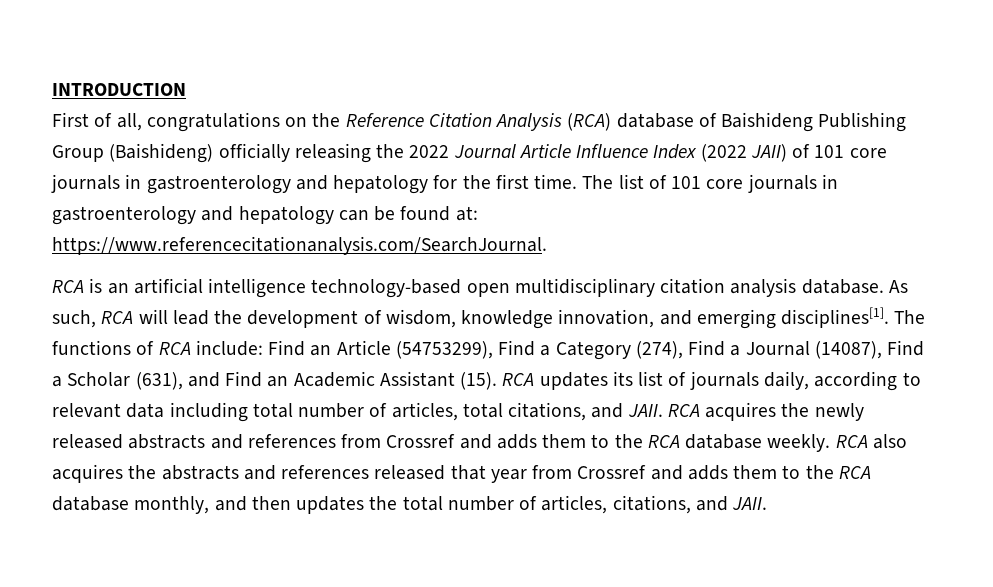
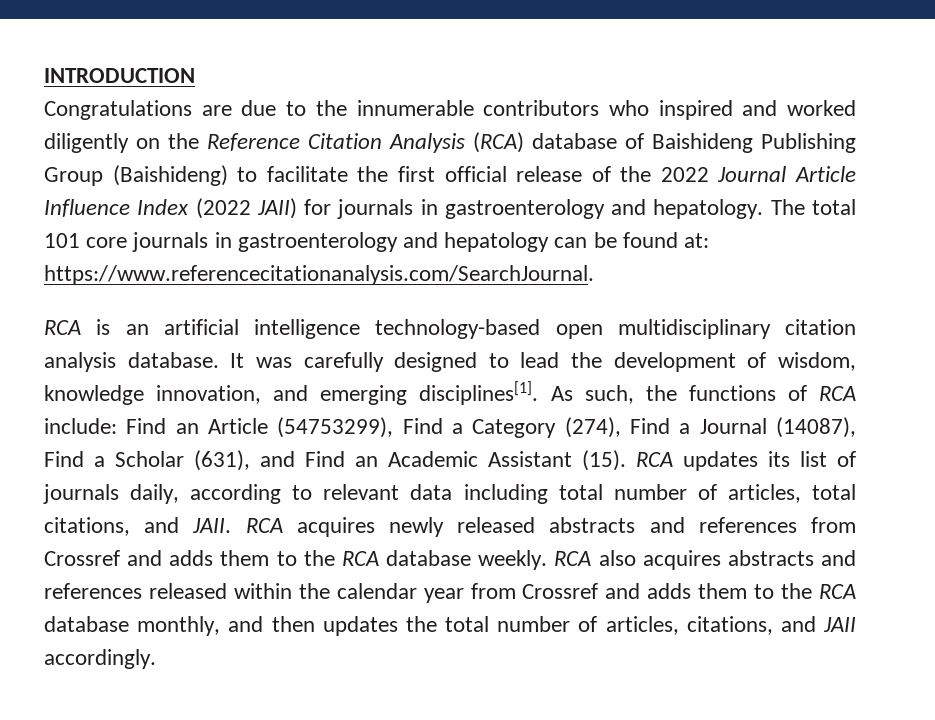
- First of all, congratulations on the Reference Citation Analysis (RCA) database of Baishideng Publishing Group (Baishideng) officially releasing the 2022 Journal Article Influence Index (2022 JAII) of 101 core journals in gastroenterology and hepatology for the first time. The list of 101 core journals in gastroenterology and hepatology can be found at: https://www.referencecitationanalysis.com/SearchJournal.
+ Congratulations are due to the innumerable contributors who inspired and worked diligently on the Reference Citation Analysis (RCA) database of Baishideng Publishing Group (Baishideng) to facilitate the first official release of the 2022 Journal Article Influence Index (2022 JAII) for journals in gastroenterology and hepatology. The total 101 core journals in gastroenterology and hepatology can be found at: https://www.referencecitationanalysis.com/SearchJournal.
- As such, RCA will lead the development of wisdom, knowledge innovation, and emerging disciplines[1].
+ It was carefully designed to lead the development of wisdom, knowledge innovation, and emerging disciplines[1].
- The functions of RCA include: Find an Article (54753299), Find a Category (274), Find a Journal (14087), Find a Scholar (631), and Find an Academic Assistant (15).
+ As such, the functions of RCA include: Find an Article (54753299), Find a Category (274), Find a Journal (14087), Find a Scholar (631), and Find an Academic Assistant (15).
- RCA acquires the newly released abstracts and references from Crossref and adds them to the RCA database weekly.
+ RCA acquires newly released abstracts and references from Crossref and adds them to the RCA database weekly.
- RCA also acquires the abstracts and references released that year from Crossref and adds them to the RCA database monthly, and then updates the total number of articles, citations, and JAII.
+ RCA also acquires abstracts and references released within the calendar year from Crossref and adds them to the RCA database monthly, and then updates the total number of articles, citations, and JAII accordingly.

